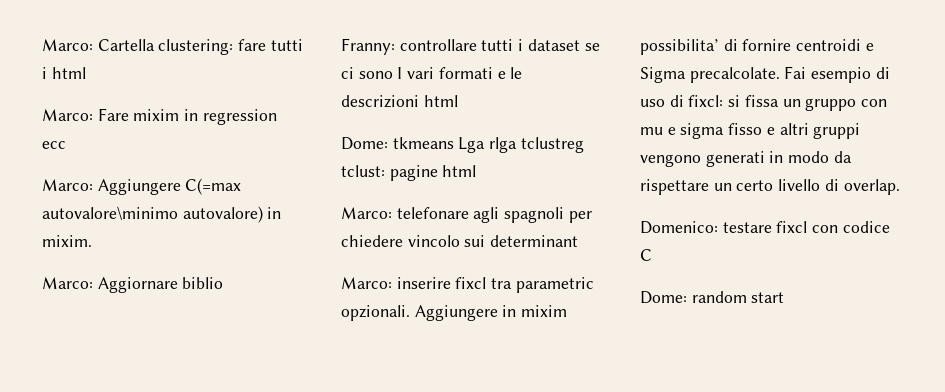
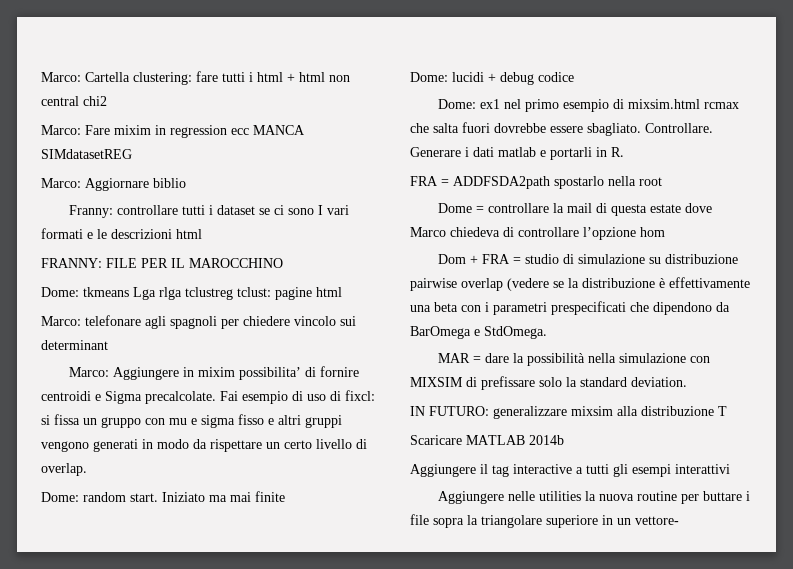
- Marco: Cartella clustering: fare tutti i html
+ Marco: Cartella clustering: fare tutti i html + html non central chi2
- Marco: Fare mixim in regression ecc
- Marco: Aggiungere C(=max autovalore\minimo autovalore) in mixim.
+ Marco: Fare mixim in regression ecc MANCA SIMdatasetREG
+ FRANNY: FILE PER IL MAROCCHINO
- Marco: inserire fixcl tra parametric opzionali. Aggiungere in mixim possibilita’ di fornire centroidi e Sigma precalcolate.
+ Marco: Aggiungere in mixim possibilita’ di fornire centroidi e Sigma precalcolate.
- Domenico: testare fixcl con codice C
- Dome: random start
+ Dome: random start. Iniziato ma mai finite
+ Dome: lucidi + debug codice
+ Dome: ex1 nel primo esempio di mixsim.html rcmax che salta fuori dovrebbe essere sbagliato. Controllare. Generare i dati matlab e portarli in R.
+ FRA = ADDFSDA2path spostarlo nella root
+ Dome = controllare la mail di questa estate dove Marco chiedeva di controllare l’opzione hom
+ Dom + FRA = studio di simulazione su distribuzione pairwise overlap (vedere se la distribuzione è effettivamente una beta con i parametri prespecificati che dipendono da BarOmega e StdOmega.
+ MAR = dare la possibilità nella simulazione con MIXSIM di prefissare solo la standard deviation.
+ IN FUTURO: generalizzare mixsim alla distribuzione T
+ Scaricare MATLAB 2014b
+ Aggiungere il tag interactive a tutti gli esempi interattivi
+ Aggiungere nelle utilities la nuova routine per buttare i file sopra la triangolare superiore in un vettore-

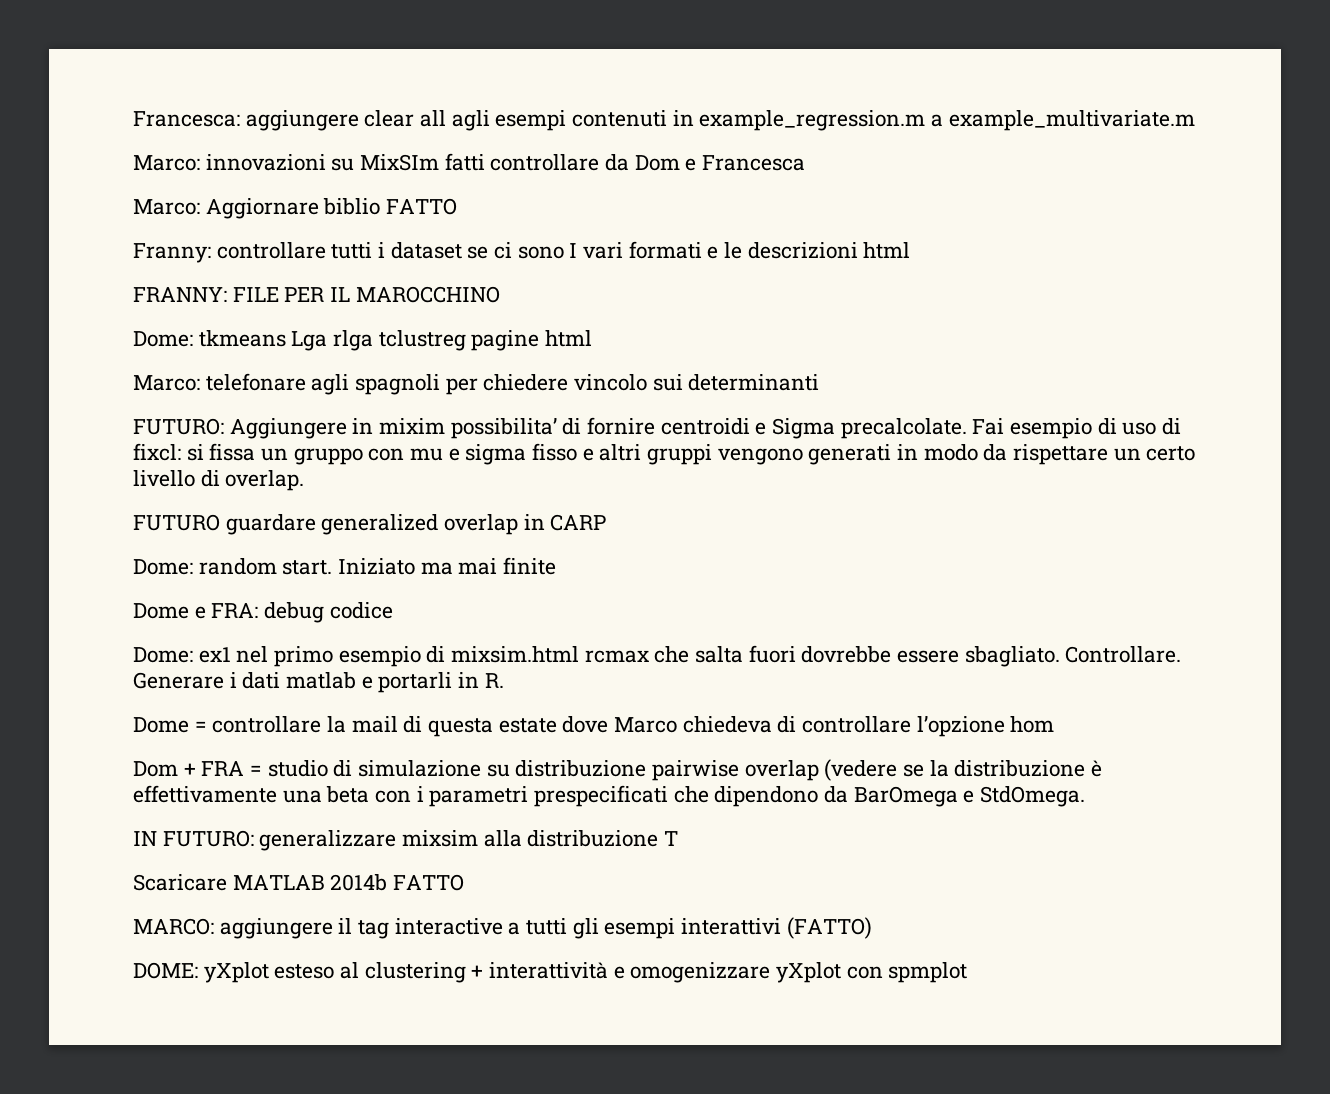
- Marco: Cartella clustering: fare tutti i html + html non central chi2
- Marco: Fare mixim in regression ecc MANCA SIMdatasetREG
+ Francesca: aggiungere clear all agli esempi contenuti in example_regression.m a example_multivariate.m
+ Marco: innovazioni su MixSIm fatti controllare da Dom e Francesca
- Marco: Aggiornare biblio
+ Marco: Aggiornare biblio FATTO
- Dome: tkmeans Lga rlga tclustreg tclust: pagine html
+ Dome: tkmeans Lga rlga tclustreg pagine html
- Marco: telefonare agli spagnoli per chiedere vincolo sui determinant
- Marco: Aggiungere in mixim possibilita’ di fornire centroidi e Sigma precalcolate.
+ Marco: telefonare agli spagnoli per chiedere vincolo sui determinanti
+ FUTURO: Aggiungere in mixim possibilita’ di fornire centroidi e Sigma precalcolate.
+ FUTURO guardare generalized overlap in CARP
- Dome: lucidi + debug codice
+ Dome e FRA: debug codice
- FRA = ADDFSDA2path spostarlo nella root
- MAR = dare la possibilità nella simulazione con MIXSIM di prefissare solo la standard deviation.
- Scaricare MATLAB 2014b
- Aggiungere il tag interactive a tutti gli esempi interattivi
- Aggiungere nelle utilities la nuova routine per buttare i file sopra la triangolare superiore in un vettore-
+ Scaricare MATLAB 2014b FATTO
+ MARCO: aggiungere il tag interactive a tutti gli esempi interattivi (FATTO)
+ DOME: yXplot esteso al clustering + interattività e omogenizzare yXplot con spmplot

